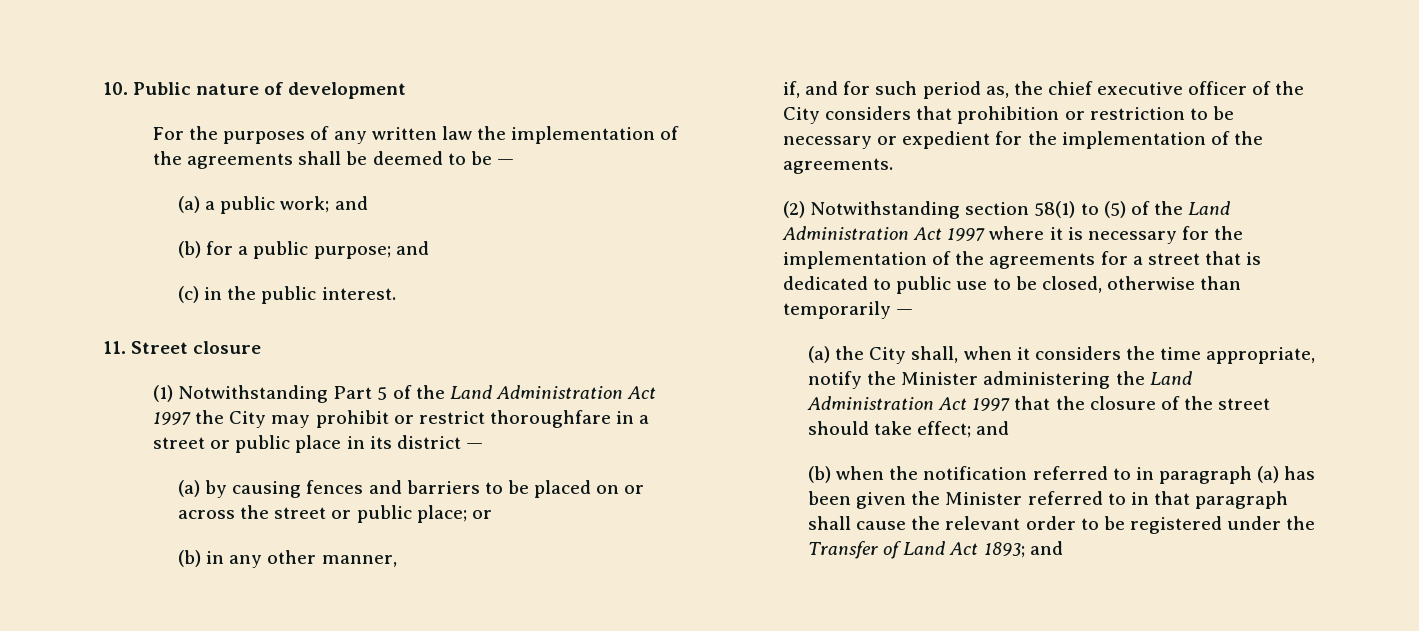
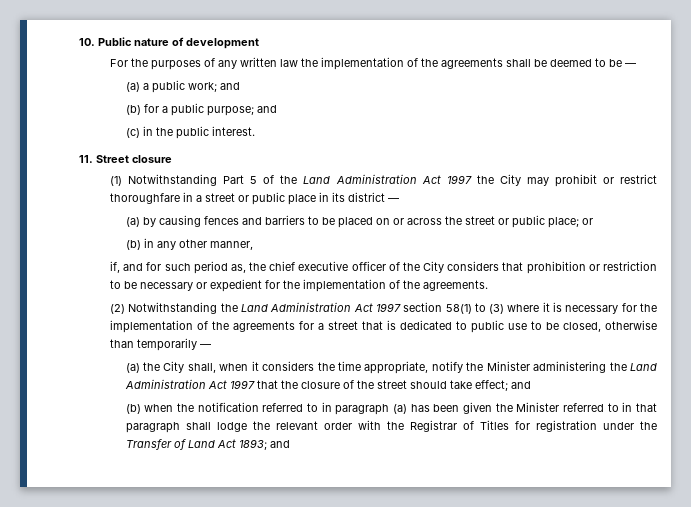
- (2) Notwithstanding section 58(1) to (5) of the Land Administration Act 1997 where it is necessary for the implementation of the agreements for a street that is dedicated to public use to be closed, otherwise than temporarily —
+ (2) Notwithstanding the Land Administration Act 1997 section 58(1) to (3) where it is necessary for the implementation of the agreements for a street that is dedicated to public use to be closed, otherwise than temporarily —
- (b) when the notification referred to in paragraph (a) has been given the Minister referred to in that paragraph shall cause the relevant order to be registered under the Transfer of Land Act 1893; and
+ (b) when the notification referred to in paragraph (a) has been given the Minister referred to in that paragraph shall lodge the relevant order with the Registrar of Titles for registration under the Transfer of Land Act 1893; and

